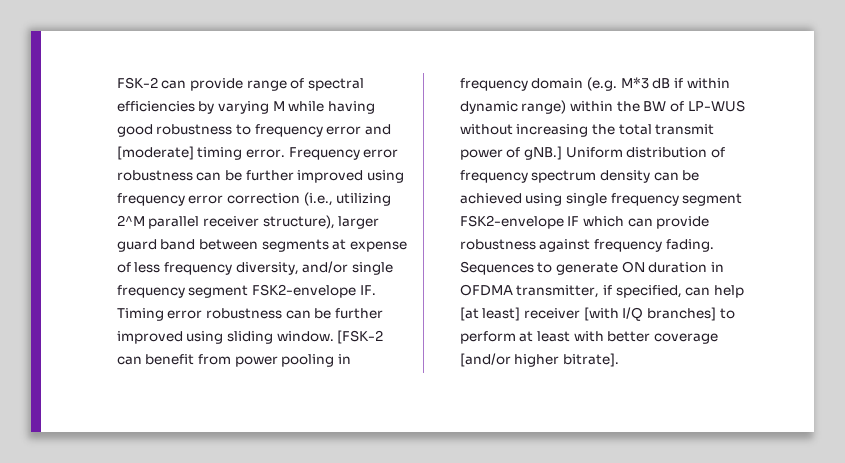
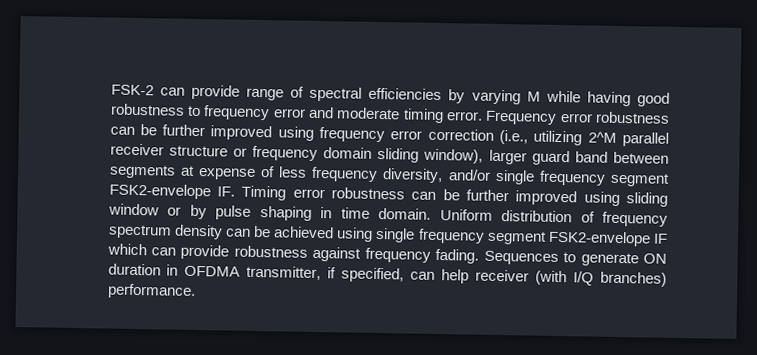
- FSK-2 can provide range of spectral efficiencies by varying M while having good robustness to frequency error and [moderate] timing error.
+ FSK-2 can provide range of spectral efficiencies by varying M while having good robustness to frequency error and moderate timing error.
- Frequency error robustness can be further improved using frequency error correction (i.e., utilizing 2^M parallel receiver structure), larger guard band between segments at expense of less frequency diversity, and/or single frequency segment FSK2-envelope IF. Timing error robustness can be further improved using sliding window. [FSK-2 can benefit from power pooling in frequency domain (e.g. M*3 dB if within dynamic range) within the BW of LP-WUS without increasing the total transmit power of gNB.]
+ Frequency error robustness can be further improved using frequency error correction (i.e., utilizing 2^M parallel receiver structure or frequency domain sliding window), larger guard band between segments at expense of less frequency diversity, and/or single frequency segment FSK2-envelope IF. Timing error robustness can be further improved using sliding window or by pulse shaping in time domain.
- Sequences to generate ON duration in OFDMA transmitter, if specified, can help [at least] receiver [with I/Q branches] to perform at least with better coverage [and/or higher bitrate].
+ Sequences to generate ON duration in OFDMA transmitter, if specified, can help receiver (with I/Q branches) performance.

